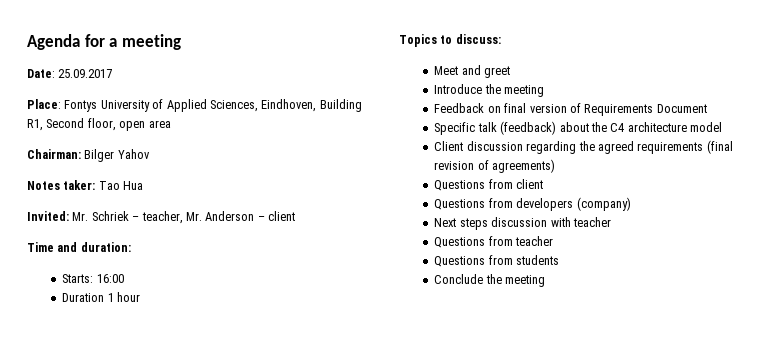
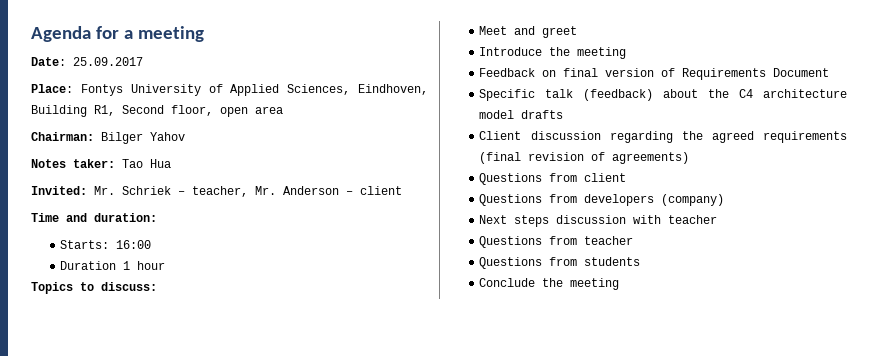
- Specific talk (feedback) about the C4 architecture model
+ Specific talk (feedback) about the C4 architecture model drafts

